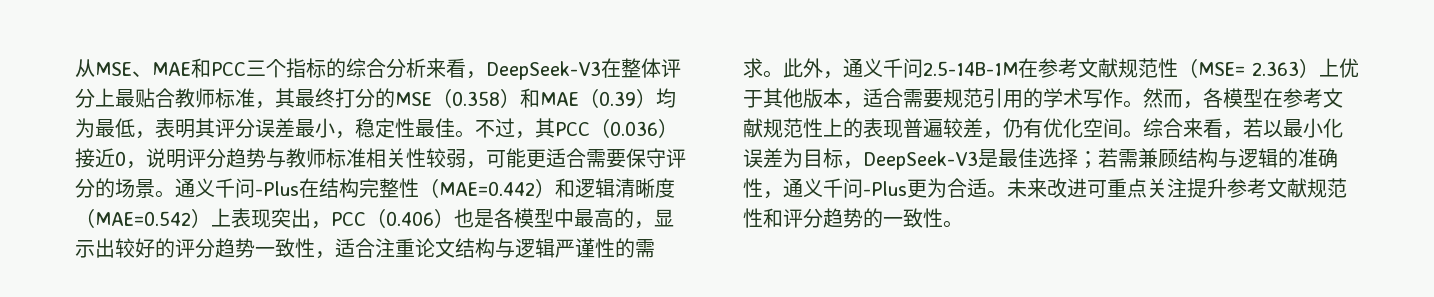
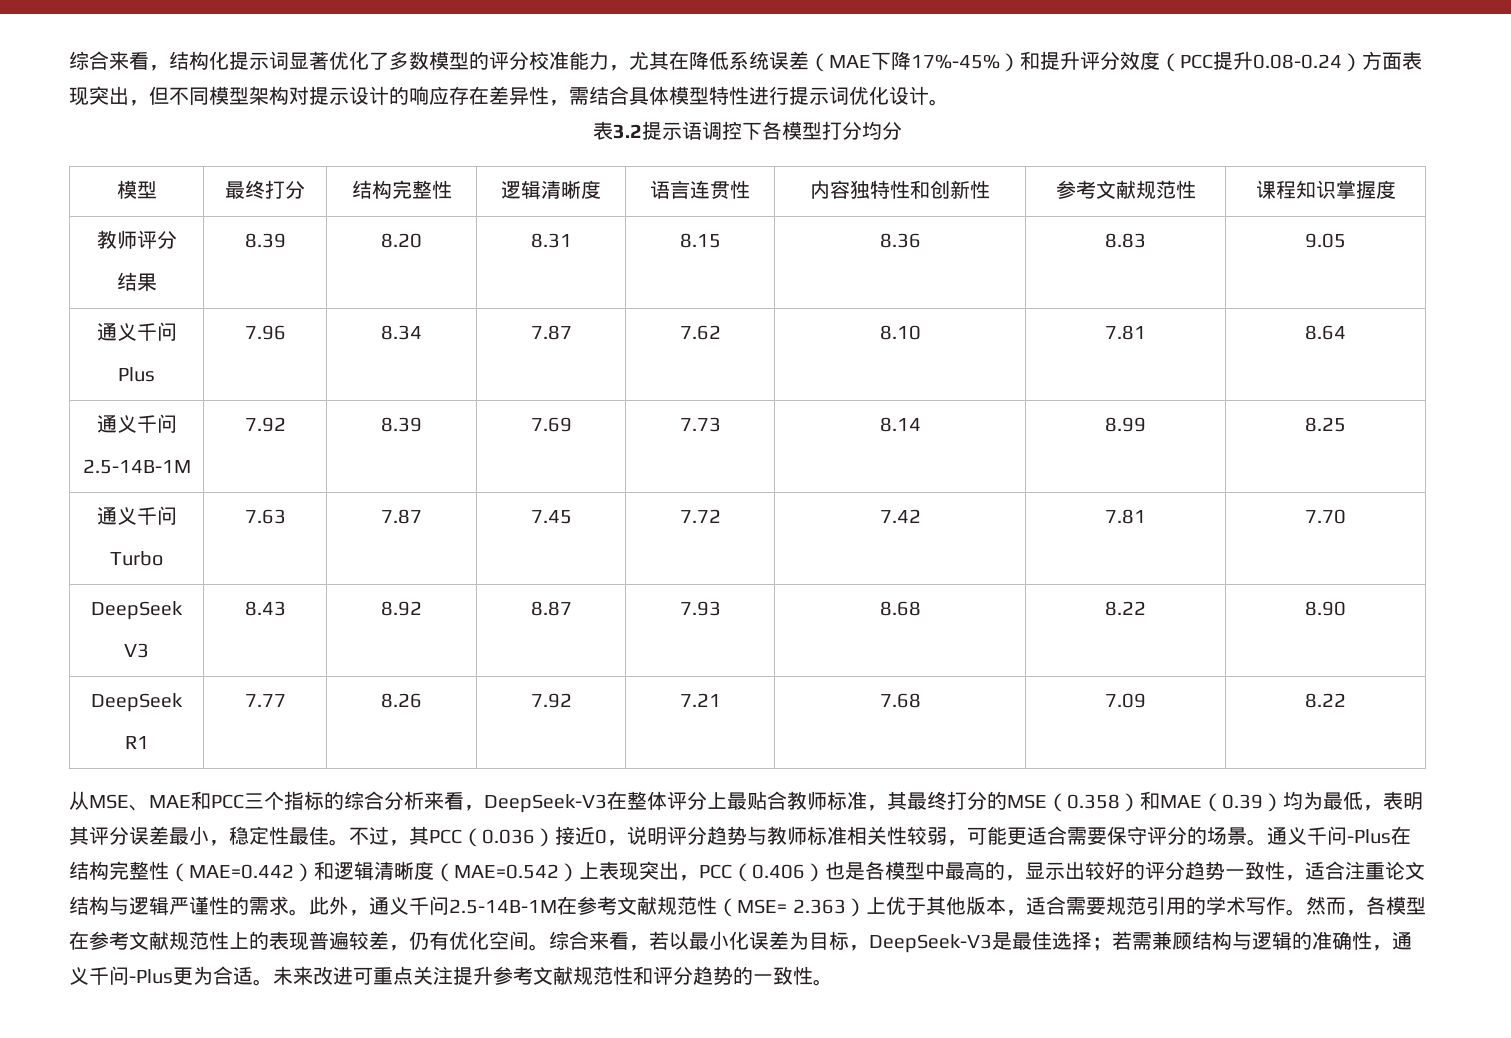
+ 综合来看，结构化提示词显著优化了多数模型的评分校准能力，尤其在降低系统误差（MAE下降17%-45%）和提升评分效度（PCC提升0.08-0.24）方面表现突出，但不同模型架构对提示设计的响应存在差异性，需结合具体模型特性进行提示词优化设计。
+ 表3.2提示语调控下各模型打分均分
+ 模型 | 最终打分 | 结构完整性 | 逻辑清晰度 | 语言连贯性 | 内容独特性和创新性 | 参考文献规范性 | 课程知识掌握度
+ 教师评分
+ 结果 | 8.39 | 8.20 | 8.31 | 8.15 | 8.36 | 8.83 | 9.05
+ 通义千问
+ Plus | 7.96 | 8.34 | 7.87 | 7.62 | 8.10 | 7.81 | 8.64
+ 通义千问
+ 2.5-14B-1M | 7.92 | 8.39 | 7.69 | 7.73 | 8.14 | 8.99 | 8.25
+ 通义千问
+ Turbo | 7.63 | 7.87 | 7.45 | 7.72 | 7.42 | 7.81 | 7.70
+ DeepSeek
+ V3 | 8.43 | 8.92 | 8.87 | 7.93 | 8.68 | 8.22 | 8.90
+ DeepSeek
+ R1 | 7.77 | 8.26 | 7.92 | 7.21 | 7.68 | 7.09 | 8.22

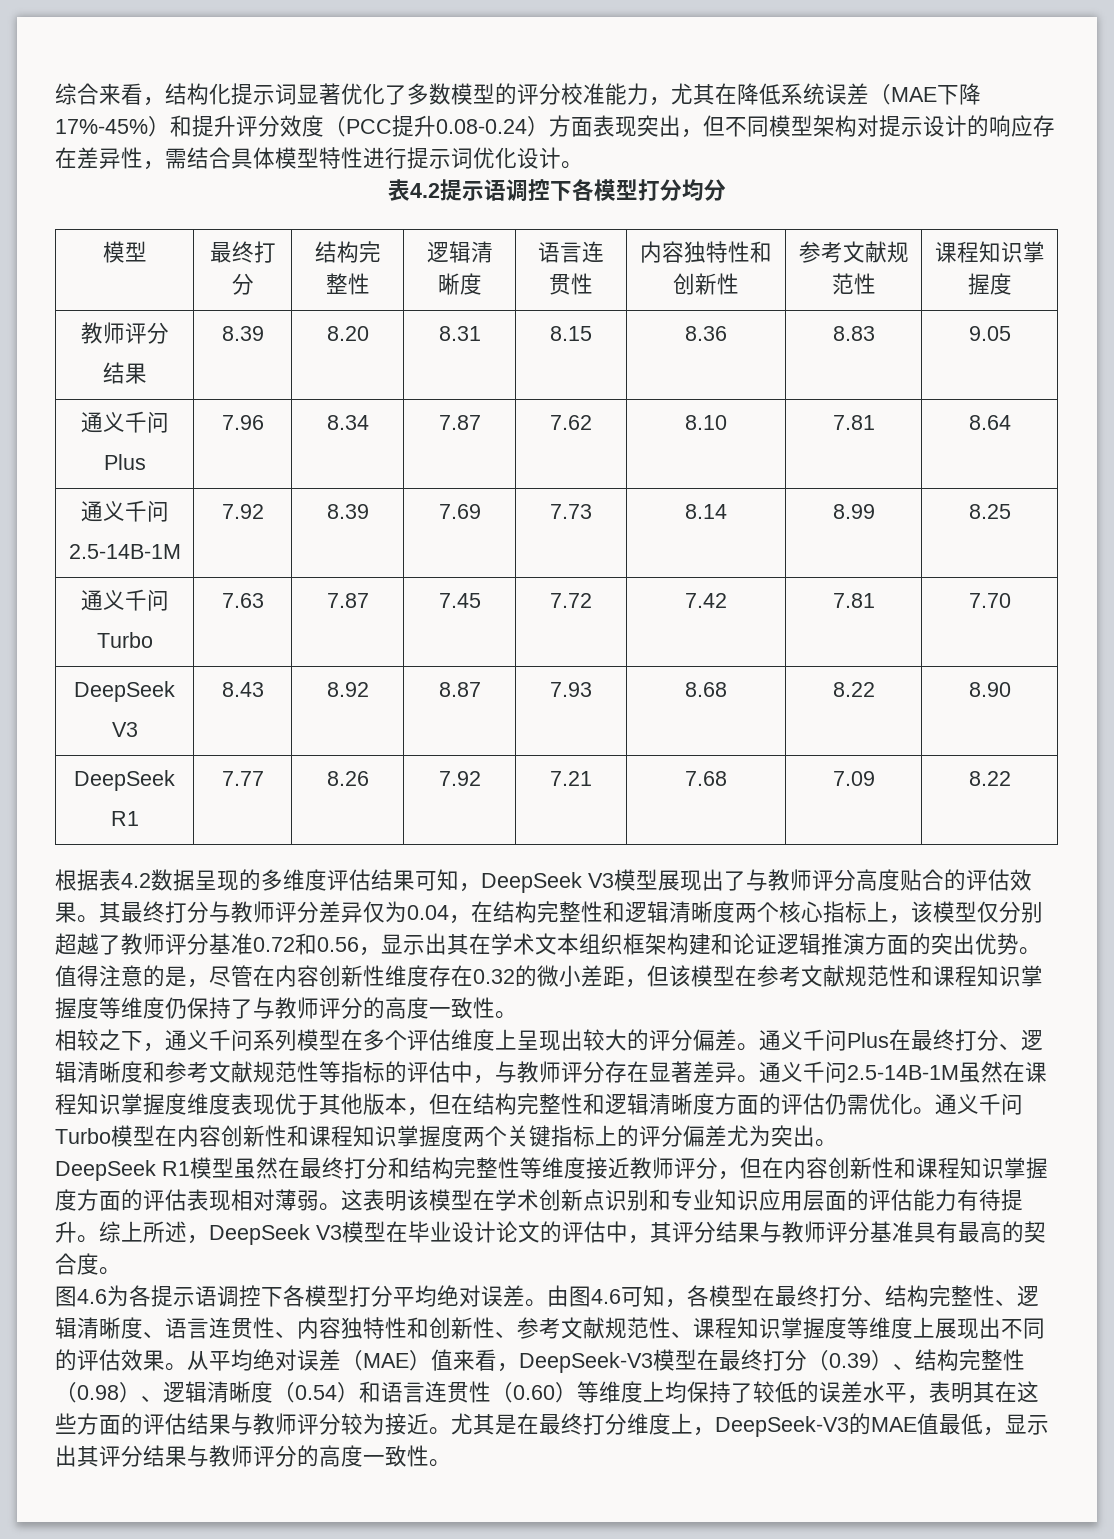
- 表3.2提示语调控下各模型打分均分
+ 表4.2提示语调控下各模型打分均分
- 从MSE、MAE和PCC三个指标的综合分析来看，DeepSeek-V3在整体评分上最贴合教师标准，其最终打分的MSE（0.358）和MAE（0.39）均为最低，表明其评分误差最小，稳定性最佳。不过，其PCC（0.036）接近0，说明评分趋势与教师标准相关性较弱，可能更适合需要保守评分的场景。通义千问-Plus在结构完整性（MAE=0.442）和逻辑清晰度（MAE=0.542）上表现突出，PCC（0.406）也是各模型中最高的，显示出较好的评分趋势一致性，适合注重论文结构与逻辑严谨性的需求。此外，通义千问2.5-14B-1M在参考文献规范性（MSE= 2.363）上优于其他版本，适合需要规范引用的学术写作。然而，各模型在参考文献规范性上的表现普遍较差，仍有优化空间。综合来看，若以最小化误差为目标，DeepSeek-V3是最佳选择；若需兼顾结构与逻辑的准确性，通义千问-Plus更为合适。未来改进可重点关注提升参考文献规范性和评分趋势的一致性。
+ 根据表4.2数据呈现的多维度评估结果可知，DeepSeek V3模型展现出了与教师评分高度贴合的评估效果。其最终打分与教师评分差异仅为0.04，在结构完整性和逻辑清晰度两个核心指标上，该模型仅分别超越了教师评分基准0.72和0.56，显示出其在学术文本组织框架构建和论证逻辑推演方面的突出优势。值得注意的是，尽管在内容创新性维度存在0.32的微小差距，但该模型在参考文献规范性和课程知识掌握度等维度仍保持了与教师评分的高度一致性。
+ 相较之下，通义千问系列模型在多个评估维度上呈现出较大的评分偏差。通义千问Plus在最终打分、逻辑清晰度和参考文献规范性等指标的评估中，与教师评分存在显著差异。通义千问2.5-14B-1M虽然在课程知识掌握度维度表现优于其他版本，但在结构完整性和逻辑清晰度方面的评估仍需优化。通义千问Turbo模型在内容创新性和课程知识掌握度两个关键指标上的评分偏差尤为突出。
+ DeepSeek R1模型虽然在最终打分和结构完整性等维度接近教师评分，但在内容创新性和课程知识掌握度方面的评估表现相对薄弱。这表明该模型在学术创新点识别和专业知识应用层面的评估能力有待提升。综上所述，DeepSeek V3模型在毕业设计论文的评估中，其评分结果与教师评分基准具有最高的契合度。
+ 图4.6为各提示语调控下各模型打分平均绝对误差。由图4.6可知，各模型在最终打分、结构完整性、逻辑清晰度、语言连贯性、内容独特性和创新性、参考文献规范性、课程知识掌握度等维度上展现出不同的评估效果。从平均绝对误差（MAE）值来看，DeepSeek-V3模型在最终打分（0.39）、结构完整性（0.98）、逻辑清晰度（0.54）和语言连贯性（0.60）等维度上均保持了较低的误差水平，表明其在这些方面的评估结果与教师评分较为接近。尤其是在最终打分维度上，DeepSeek-V3的MAE值最低，显示出其评分结果与教师评分的高度一致性。

